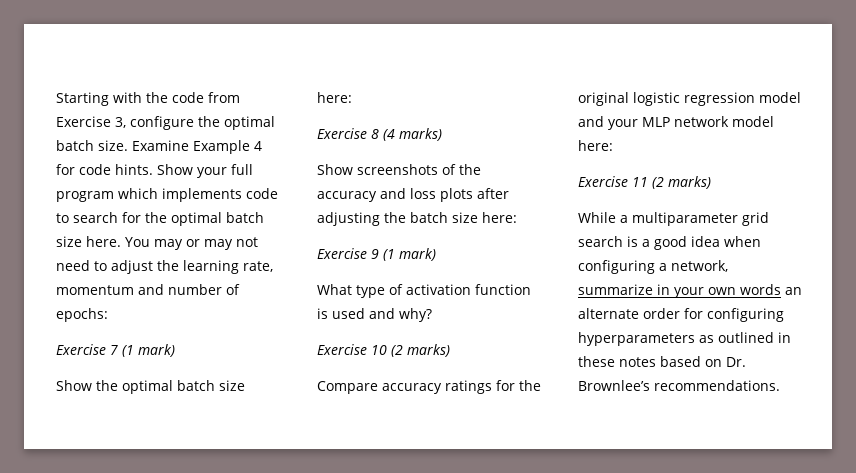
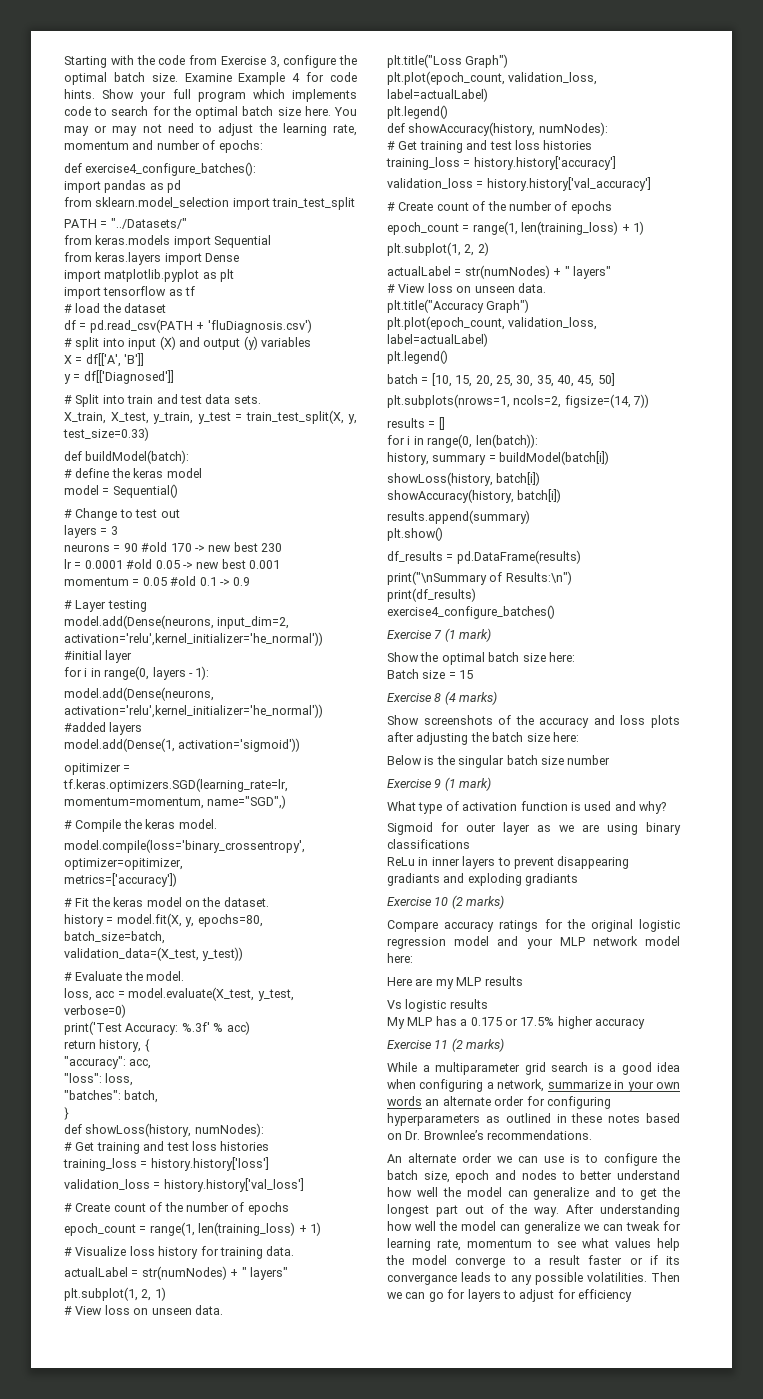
+ def exercise4_configure_batches():
+ import pandas as pd
+ from sklearn.model_selection import train_test_split
+ PATH = "../Datasets/"
+ from keras.models import Sequential
+ from keras.layers import Dense
+ import matplotlib.pyplot as plt
+ import tensorflow as tf
+ # load the dataset
+ df = pd.read_csv(PATH + 'fluDiagnosis.csv')
+ # split into input (X) and output (y) variables
+ X = df[['A', 'B']]
+ y = df[['Diagnosed']]
+ # Split into train and test data sets.
+ X_train, X_test, y_train, y_test = train_test_split(X, y, test_size=0.33)
+ def buildModel(batch):
+ # define the keras model
+ model = Sequential()
+ # Change to test out
+ layers = 3
+ neurons = 90 #old 170 -> new best 230
+ lr = 0.0001 #old 0.05 -> new best 0.001
+ momentum = 0.05 #old 0.1 -> 0.9
+ # Layer testing
+ model.add(Dense(neurons, input_dim=2, activation='relu',kernel_initializer='he_normal')) #initial layer
+ for i in range(0, layers - 1):
+ model.add(Dense(neurons, activation='relu',kernel_initializer='he_normal')) #added layers
+ model.add(Dense(1, activation='sigmoid'))
+ opitimizer = tf.keras.optimizers.SGD(learning_rate=lr, momentum=momentum, name="SGD",)
+ # Compile the keras model.
+ model.compile(loss='binary_crossentropy', optimizer=opitimizer,
+ metrics=['accuracy'])
+ # Fit the keras model on the dataset.
+ history = model.fit(X, y, epochs=80, batch_size=batch,
+ validation_data=(X_test, y_test))
+ # Evaluate the model.
+ loss, acc = model.evaluate(X_test, y_test, verbose=0)
+ print('Test Accuracy: %.3f' % acc)
+ return history, {
+ "accuracy": acc,
+ "loss": loss,
+ "batches": batch,
+ }
+ def showLoss(history, numNodes):
+ # Get training and test loss histories
+ training_loss = history.history['loss']
+ validation_loss = history.history['val_loss']
+ # Create count of the number of epochs
+ epoch_count = range(1, len(training_loss) + 1)
+ # Visualize loss history for training data.
+ actualLabel = str(numNodes) + " layers"
+ plt.subplot(1, 2, 1)
+ # View loss on unseen data.
+ plt.title("Loss Graph")
+ plt.plot(epoch_count, validation_loss, label=actualLabel)
+ plt.legend()
+ def showAccuracy(history, numNodes):
+ # Get training and test loss histories
+ training_loss = history.history['accuracy']
+ validation_loss = history.history['val_accuracy']
+ # Create count of the number of epochs
+ epoch_count = range(1, len(training_loss) + 1)
+ plt.subplot(1, 2, 2)
+ actualLabel = str(numNodes) + " layers"
+ # View loss on unseen data.
+ plt.title("Accuracy Graph")
+ plt.plot(epoch_count, validation_loss, label=actualLabel)
+ plt.legend()
+ batch = [10, 15, 20, 25, 30, 35, 40, 45, 50]
+ plt.subplots(nrows=1, ncols=2, figsize=(14, 7))
+ results = []
+ for i in range(0, len(batch)):
+ history, summary = buildModel(batch[i])
+ showLoss(history, batch[i])
+ showAccuracy(history, batch[i])
+ results.append(summary)
+ plt.show()
+ df_results = pd.DataFrame(results)
+ print("\nSummary of Results:\n")
+ print(df_results)
+ exercise4_configure_batches()
+ Batch size = 15
+ Below is the singular batch size number
+ Sigmoid for outer layer as we are using binary classifications
+ ReLu in inner layers to prevent disappearing gradiants and exploding gradiants
+ Here are my MLP results
+ Vs logistic results
+ My MLP has a 0.175 or 17.5% higher accuracy
+ An alternate order we can use is to configure the batch size, epoch and nodes to better understand how well the model can generalize and to get the longest part out of the way. After understanding how well the model can generalize we can tweak for learning rate, momentum to see what values help the model converge to a result faster or if its convergance leads to any possible volatilities. Then we can go for layers to adjust for efficiency

